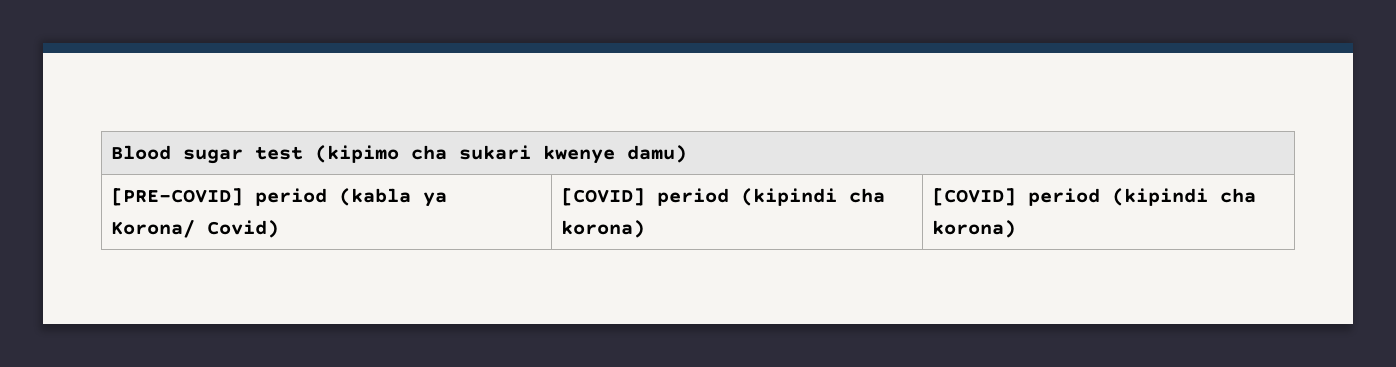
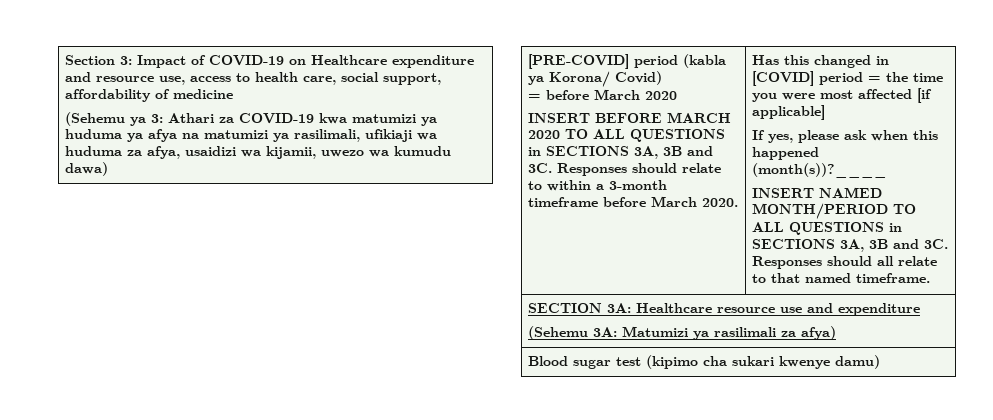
+ Section 3: Impact of COVID-19 on Healthcare expenditure and resource use, access to health care, social support, affordability of medicine
+ (Sehemu ya 3: Athari za COVID-19 kwa matumizi ya huduma ya afya na matumizi ya rasilimali, ufikiaji wa huduma za afya, usaidizi wa kijamii, uwezo wa kumudu dawa)
+ [PRE-COVID] period (kabla ya Korona/ Covid)
+ = before March 2020
+ INSERT BEFORE MARCH 2020 TO ALL QUESTIONS in SECTIONS 3A, 3B and 3C. Responses should relate to within a 3-month timeframe before March 2020. | Has this changed in [COVID] period = the time you were most affected [if applicable]
+ If yes, please ask when this happened (month(s))?____
+ INSERT NAMED MONTH/PERIOD TO ALL QUESTIONS in SECTIONS 3A, 3B and 3C. Responses should all relate to that named timeframe.
+ SECTION 3A: Healthcare resource use and expenditure
+ (Sehemu 3A: Matumizi ya rasilimali za afya)
- [PRE-COVID] period (kabla ya Korona/ Covid) | [COVID] period (kipindi cha korona) | [COVID] period (kipindi cha korona)

